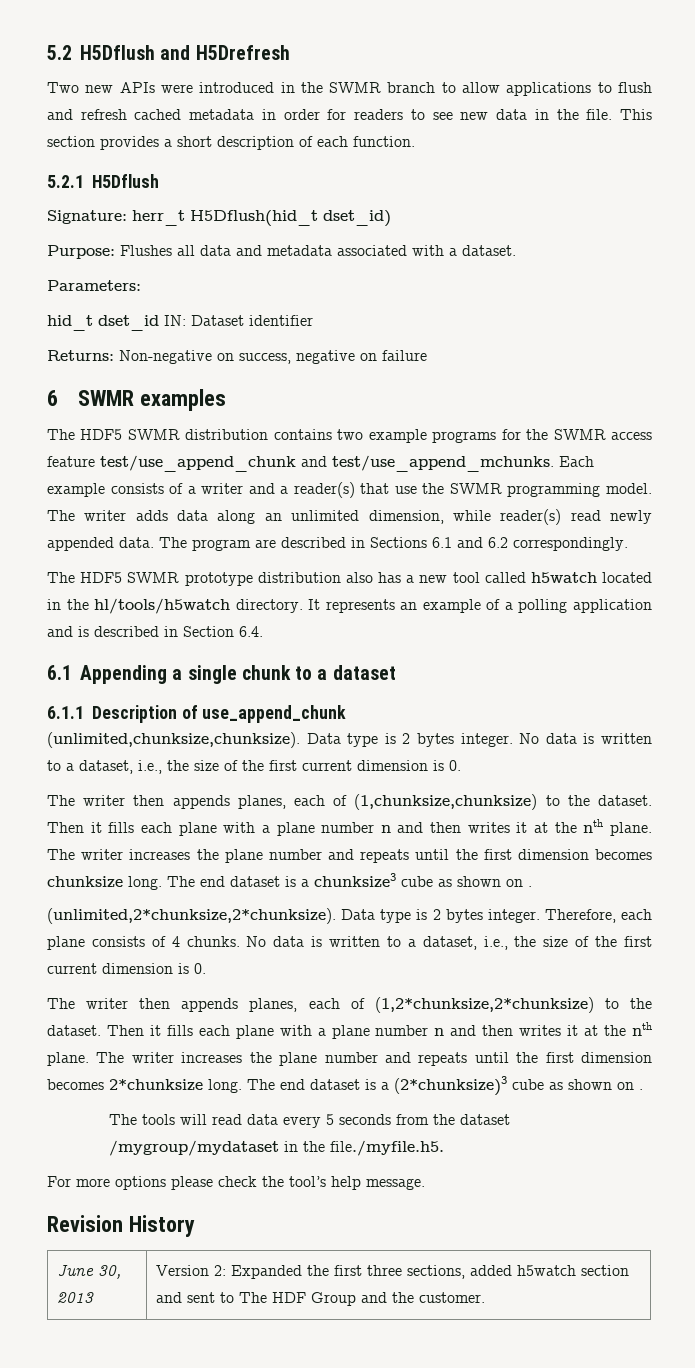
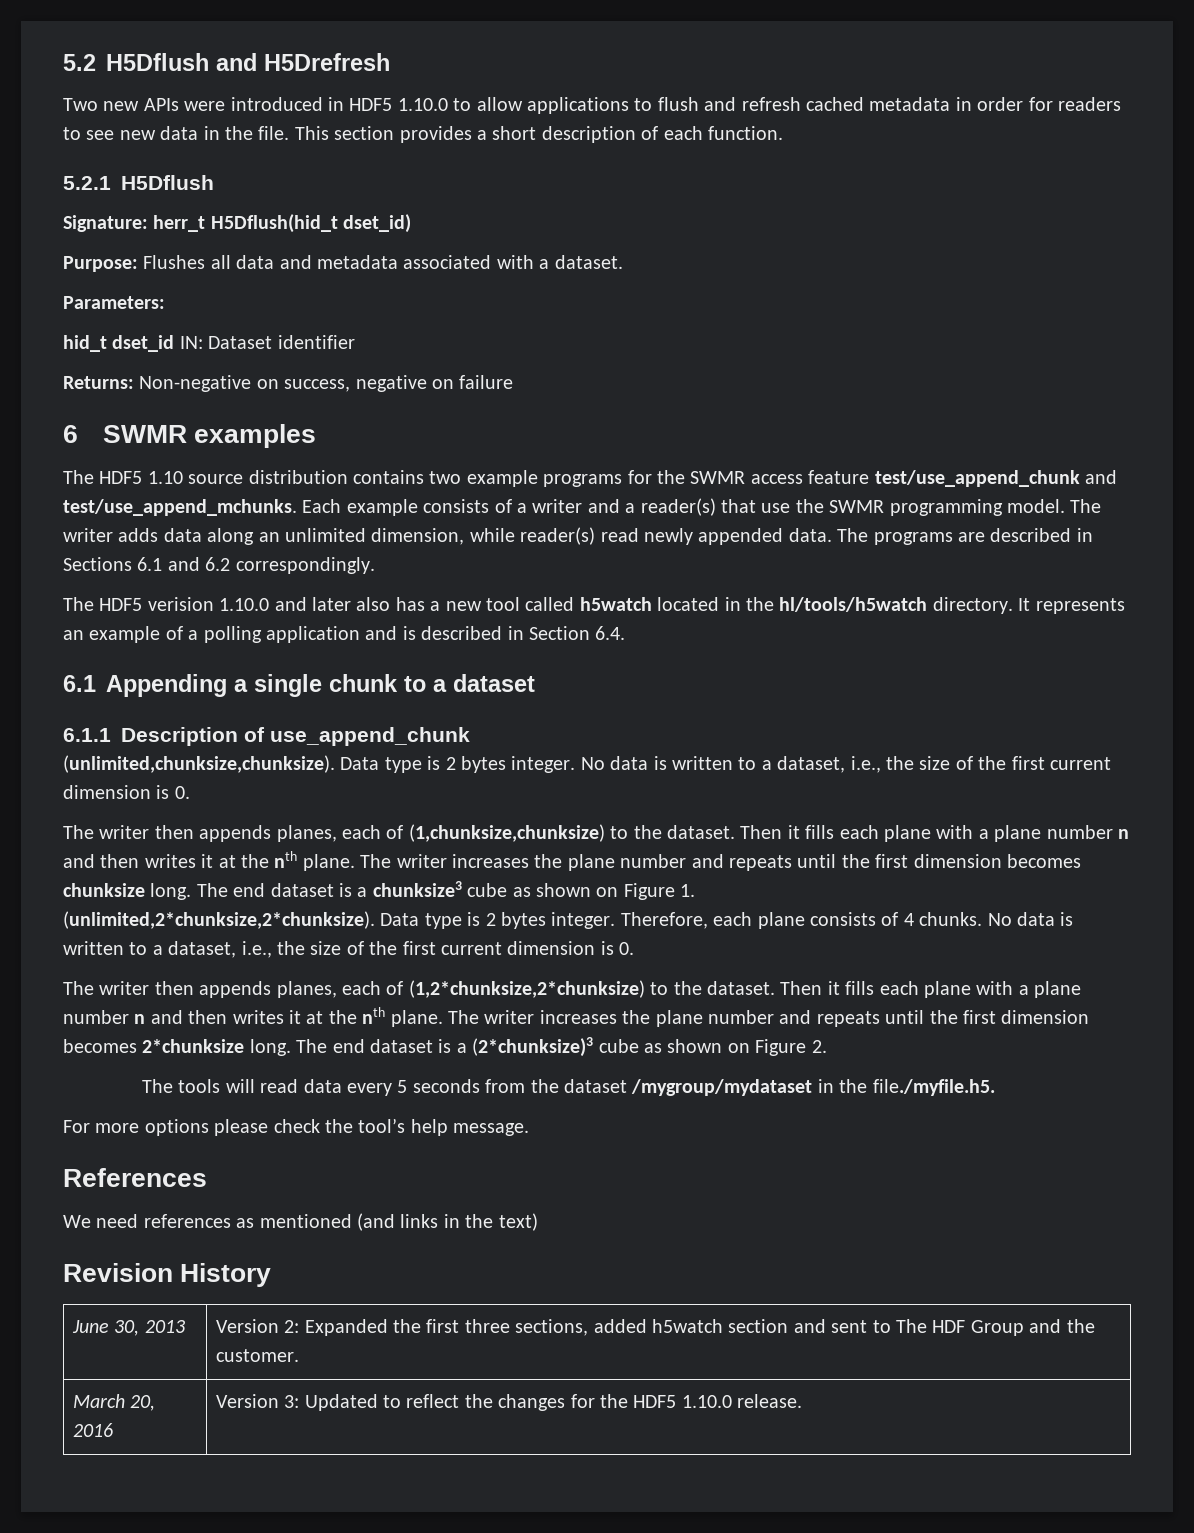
- Two new APIs were introduced in the SWMR branch to allow applications to flush and refresh cached metadata in order for readers to see new data in the file.
+ Two new APIs were introduced in HDF5 1.10.0 to allow applications to flush and refresh cached metadata in order for readers to see new data in the file.
- The HDF5 SWMR distribution contains two example programs for the SWMR access feature test/use_append_chunk and test/use_append_mchunks.
+ The HDF5 1.10 source distribution contains two example programs for the SWMR access feature test/use_append_chunk and test/use_append_mchunks.
- The program are described in Sections 6.1 and 6.2 correspondingly.
+ The programs are described in Sections 6.1 and 6.2 correspondingly.
- The HDF5 SWMR prototype distribution also has a new tool called h5watch located in the hl/tools/h5watch directory.
+ The HDF5 verision 1.10.0 and later also has a new tool called h5watch located in the hl/tools/h5watch directory.
- The end dataset is a chunksize3 cube as shown on .
+ The end dataset is a chunksize3 cube as shown on Figure 1.
- The end dataset is a (2*chunksize)3 cube as shown on .
+ The end dataset is a (2*chunksize)3 cube as shown on Figure 2.
+ References
+ We need references as mentioned (and links in the text)
+ March 20, 2016 | Version 3: Updated to reflect the changes for the HDF5 1.10.0 release.

